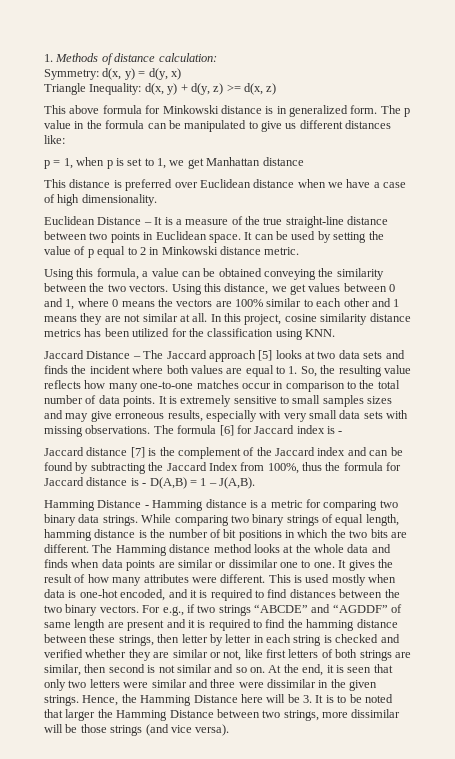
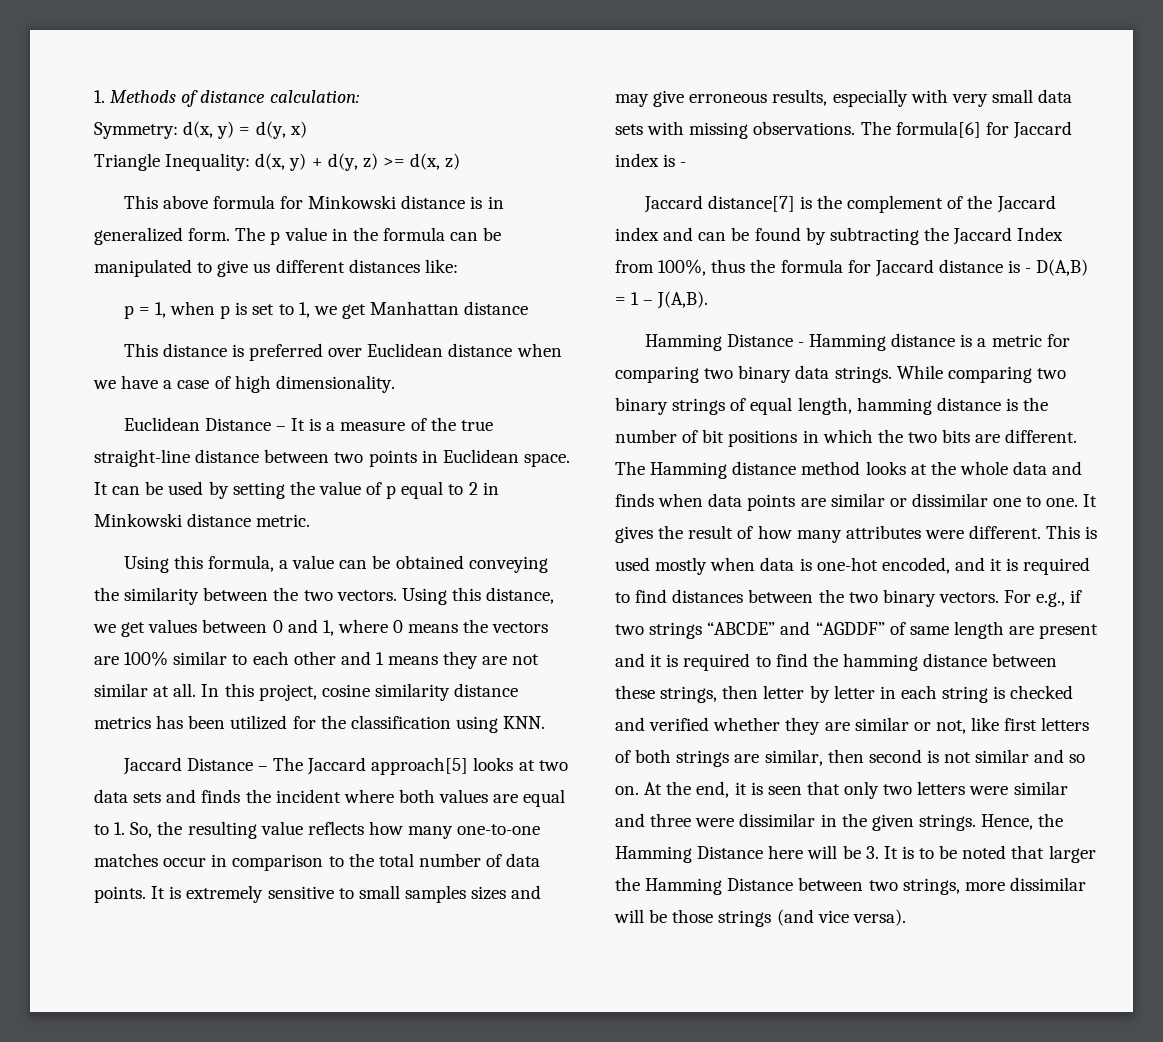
- Jaccard Distance – The Jaccard approach [5] looks at two data sets and finds the incident where both values are equal to 1. So, the resulting value reflects how many one-to-one matches occur in comparison to the total number of data points.
+ Jaccard Distance – The Jaccard approach[5] looks at two data sets and finds the incident where both values are equal to 1. So, the resulting value reflects how many one-to-one matches occur in comparison to the total number of data points.
- The formula [6] for Jaccard index is -
+ The formula[6] for Jaccard index is -
- Jaccard distance [7] is the complement of the Jaccard index and can be found by subtracting the Jaccard Index from 100%, thus the formula for Jaccard distance is - D(A,B) = 1 – J(A,B).
+ Jaccard distance[7] is the complement of the Jaccard index and can be found by subtracting the Jaccard Index from 100%, thus the formula for Jaccard distance is - D(A,B) = 1 – J(A,B).

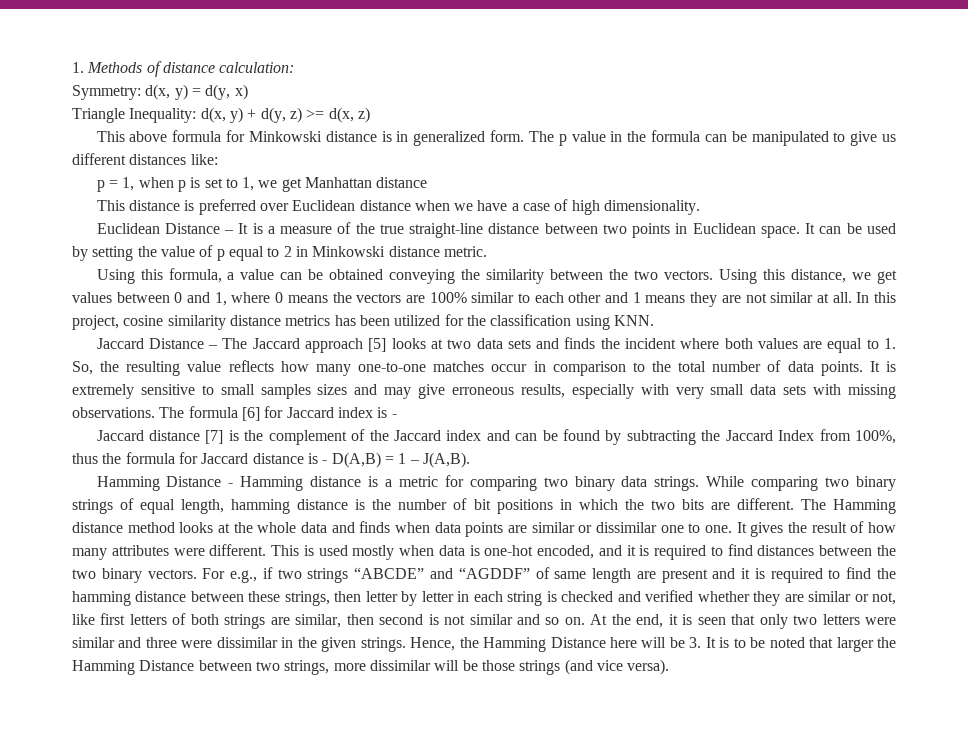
- Jaccard Distance – The Jaccard approach[5] looks at two data sets and finds the incident where both values are equal to 1. So, the resulting value reflects how many one-to-one matches occur in comparison to the total number of data points.
+ Jaccard Distance – The Jaccard approach [5] looks at two data sets and finds the incident where both values are equal to 1. So, the resulting value reflects how many one-to-one matches occur in comparison to the total number of data points.
- The formula[6] for Jaccard index is -
+ The formula [6] for Jaccard index is -
- Jaccard distance[7] is the complement of the Jaccard index and can be found by subtracting the Jaccard Index from 100%, thus the formula for Jaccard distance is - D(A,B) = 1 – J(A,B).
+ Jaccard distance [7] is the complement of the Jaccard index and can be found by subtracting the Jaccard Index from 100%, thus the formula for Jaccard distance is - D(A,B) = 1 – J(A,B).

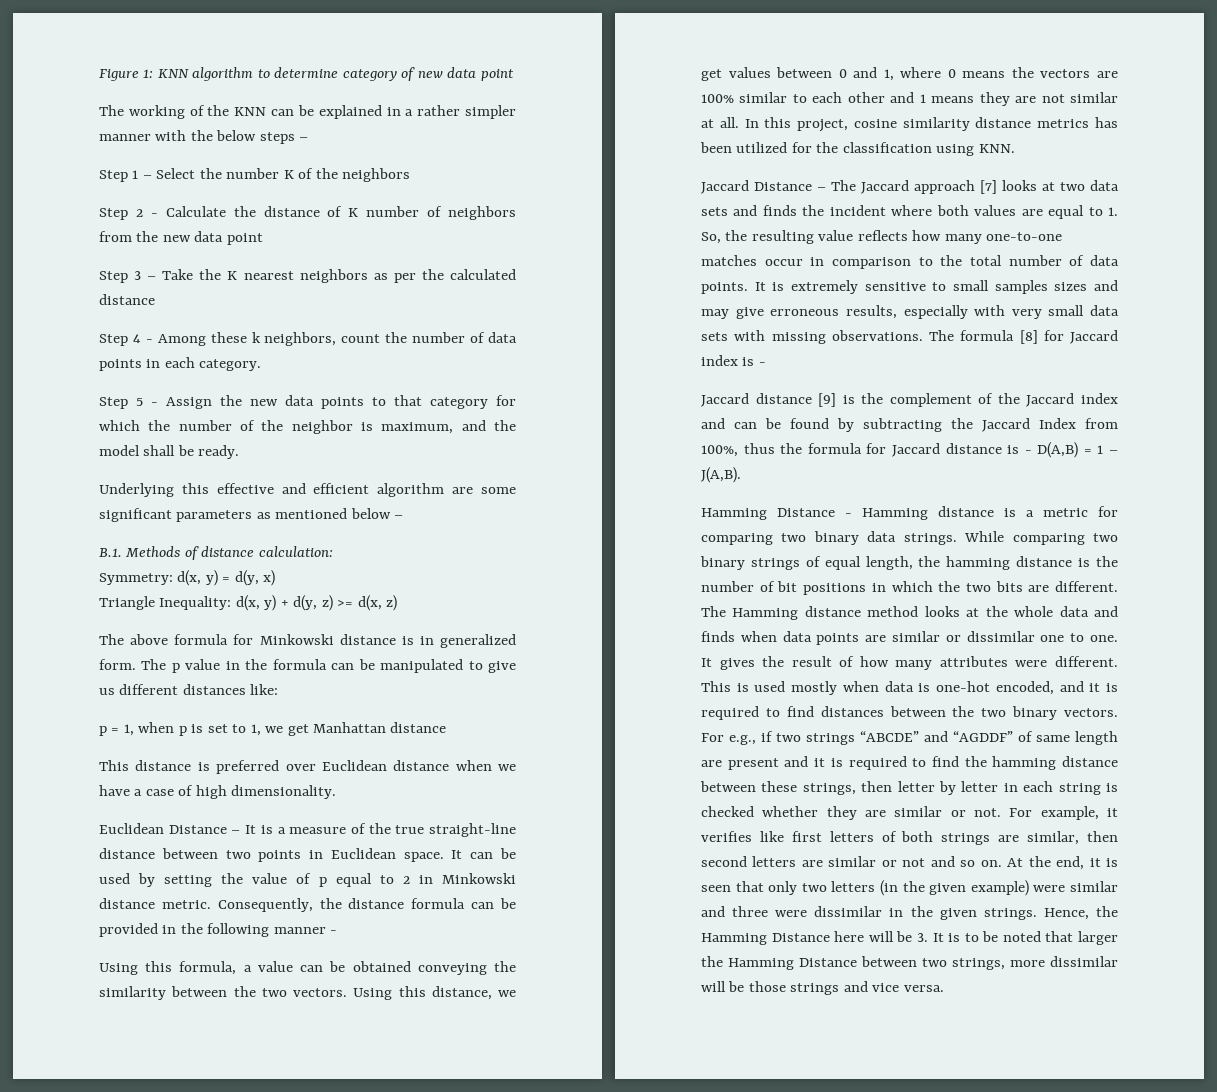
- 1. Methods of distance calculation:
+ Figure 1: KNN algorithm to determine category of new data point
+ The working of the KNN can be explained in a rather simpler manner with the below steps –
+ Step 1 – Select the number K of the neighbors
+ Step 2 - Calculate the distance of K number of neighbors from the new data point
+ Step 3 – Take the K nearest neighbors as per the calculated distance
+ Step 4 - Among these k neighbors, count the number of data points in each category.
+ Step 5 - Assign the new data points to that category for which the number of the neighbor is maximum, and the model shall be ready.
+ Underlying this effective and efficient algorithm are some significant parameters as mentioned below –
+ B.1. Methods of distance calculation:
- This above formula for Minkowski distance is in generalized form.
+ The above formula for Minkowski distance is in generalized form.
+ Consequently, the distance formula can be provided in the following manner -
- Jaccard Distance – The Jaccard approach [5] looks at two data sets and finds the incident where both values are equal to 1. So, the resulting value reflects how many one-to-one matches occur in comparison to the total number of data points.
+ Jaccard Distance – The Jaccard approach [7] looks at two data sets and finds the incident where both values are equal to 1. So, the resulting value reflects how many one-to-one matches occur in comparison to the total number of data points.
- The formula [6] for Jaccard index is -
+ The formula [8] for Jaccard index is -
- Jaccard distance [7] is the complement of the Jaccard index and can be found by subtracting the Jaccard Index from 100%, thus the formula for Jaccard distance is - D(A,B) = 1 – J(A,B).
+ Jaccard distance [9] is the complement of the Jaccard index and can be found by subtracting the Jaccard Index from 100%, thus the formula for Jaccard distance is - D(A,B) = 1 – J(A,B).
- While comparing two binary strings of equal length, hamming distance is the number of bit positions in which the two bits are different.
+ While comparing two binary strings of equal length, the hamming distance is the number of bit positions in which the two bits are different.
- For e.g., if two strings “ABCDE” and “AGDDF” of same length are present and it is required to find the hamming distance between these strings, then letter by letter in each string is checked and verified whether they are similar or not, like first letters of both strings are similar, then second is not similar and so on.
+ For e.g., if two strings “ABCDE” and “AGDDF” of same length are present and it is required to find the hamming distance between these strings, then letter by letter in each string is checked whether they are similar or not. For example, it verifies like first letters of both strings are similar, then second letters are similar or not and so on.
- At the end, it is seen that only two letters were similar and three were dissimilar in the given strings.
+ At the end, it is seen that only two letters (in the given example) were similar and three were dissimilar in the given strings.
- Hence, the Hamming Distance here will be 3. It is to be noted that larger the Hamming Distance between two strings, more dissimilar will be those strings (and vice versa).
+ Hence, the Hamming Distance here will be 3. It is to be noted that larger the Hamming Distance between two strings, more dissimilar will be those strings and vice versa.

